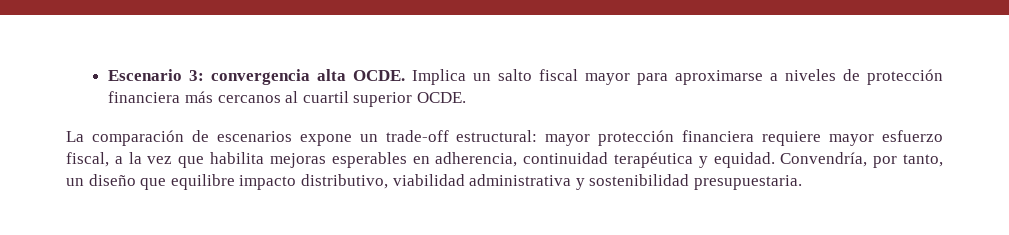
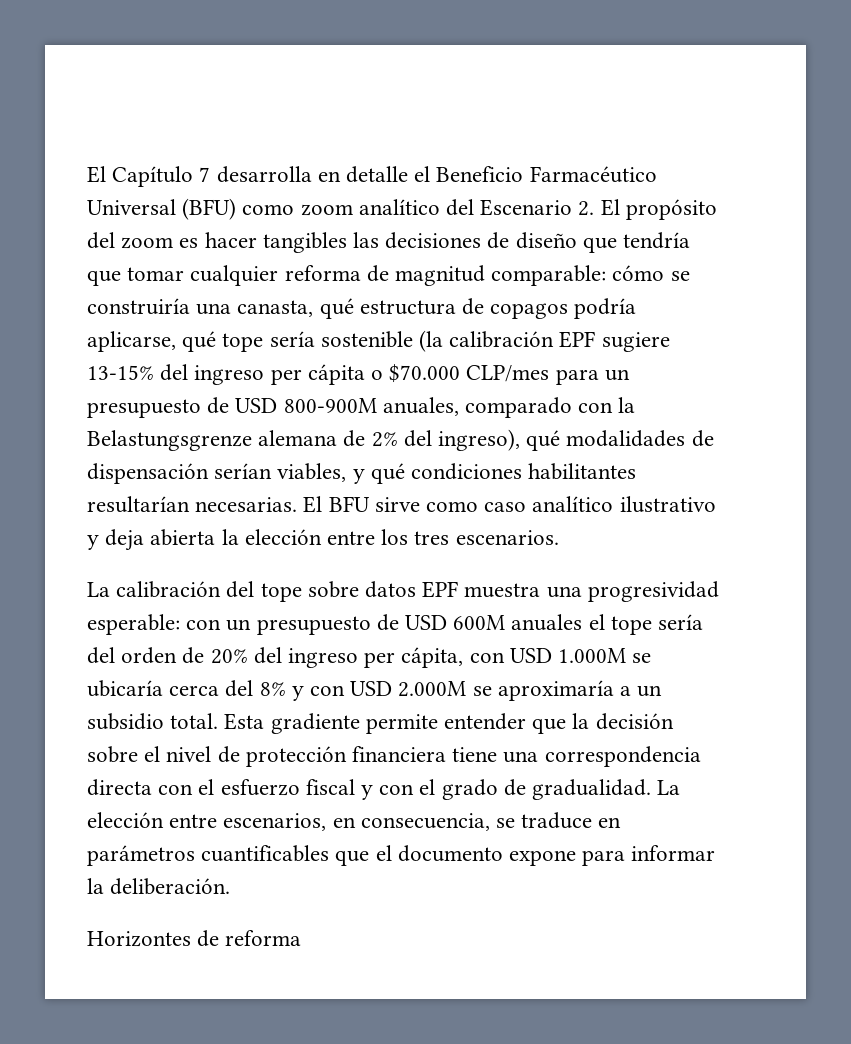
- Escenario 3: convergencia alta OCDE. Implica un salto fiscal mayor para aproximarse a niveles de protección financiera más cercanos al cuartil superior OCDE.
- La comparación de escenarios expone un trade-off estructural: mayor protección financiera requiere mayor esfuerzo fiscal, a la vez que habilita mejoras esperables en adherencia, continuidad terapéutica y equidad. Convendría, por tanto, un diseño que equilibre impacto distributivo, viabilidad administrativa y sostenibilidad presupuestaria.
+ El Capítulo 7 desarrolla en detalle el Beneficio Farmacéutico Universal (BFU) como zoom analítico del Escenario 2. El propósito del zoom es hacer tangibles las decisiones de diseño que tendría que tomar cualquier reforma de magnitud comparable: cómo se construiría una canasta, qué estructura de copagos podría aplicarse, qué tope sería sostenible (la calibración EPF sugiere 13-15% del ingreso per cápita o $70.000 CLP/mes para un presupuesto de USD 800-900M anuales, comparado con la Belastungsgrenze alemana de 2% del ingreso), qué modalidades de dispensación serían viables, y qué condiciones habilitantes resultarían necesarias. El BFU sirve como caso analítico ilustrativo y deja abierta la elección entre los tres escenarios.
+ La calibración del tope sobre datos EPF muestra una progresividad esperable: con un presupuesto de USD 600M anuales el tope sería del orden de 20% del ingreso per cápita, con USD 1.000M se ubicaría cerca del 8% y con USD 2.000M se aproximaría a un subsidio total. Esta gradiente permite entender que la decisión sobre el nivel de protección financiera tiene una correspondencia directa con el esfuerzo fiscal y con el grado de gradualidad. La elección entre escenarios, en consecuencia, se traduce en parámetros cuantificables que el documento expone para informar la deliberación.
+ Horizontes de reforma

